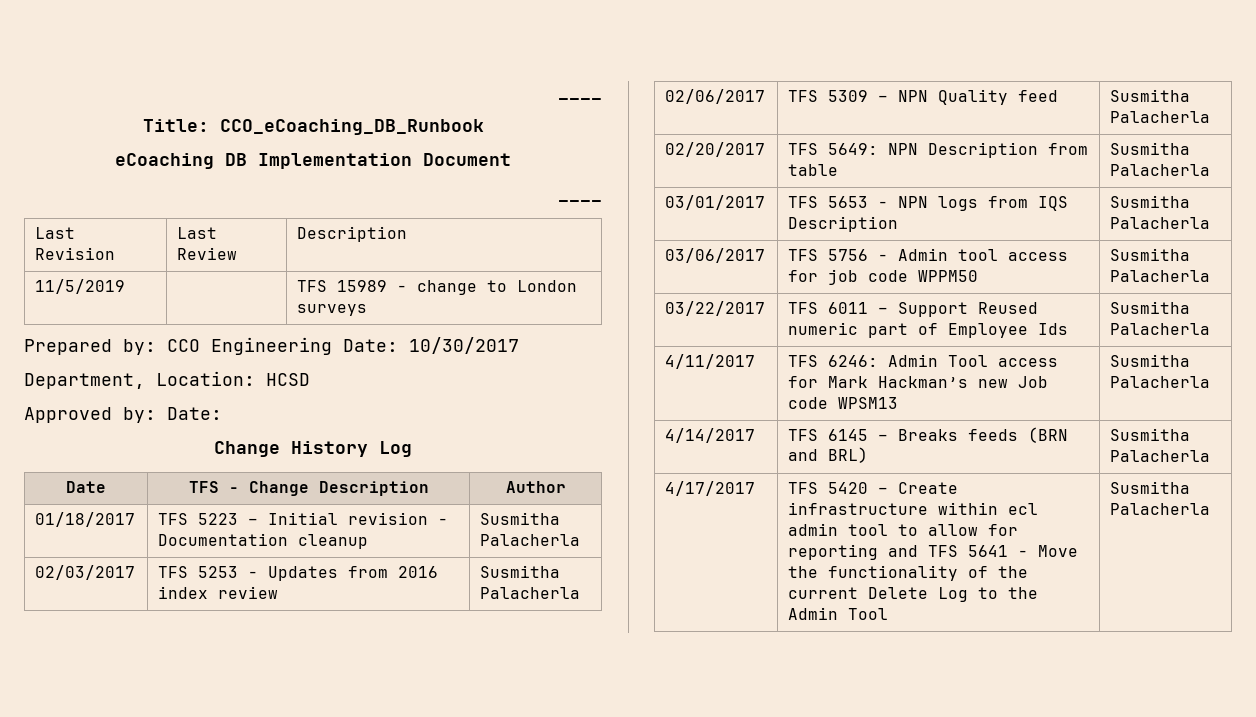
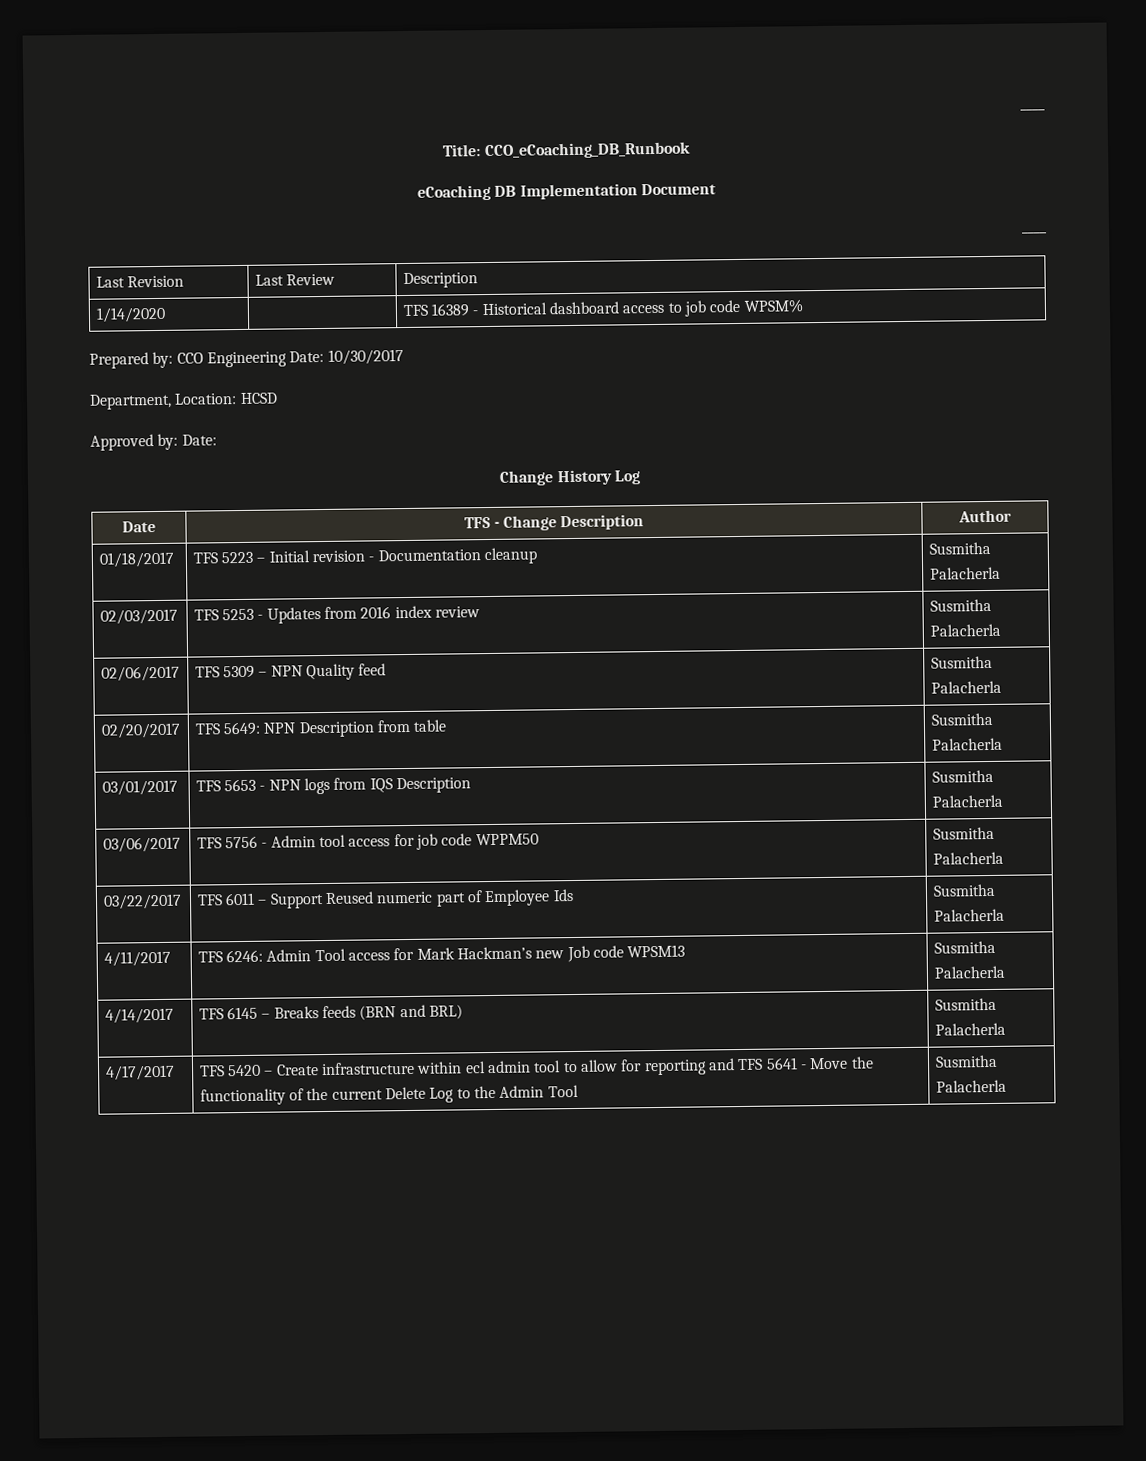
- 11/5/2019 | | TFS 15989 - change to London surveys
+ 1/14/2020 | | TFS 16389 - Historical dashboard access to job code WPSM%

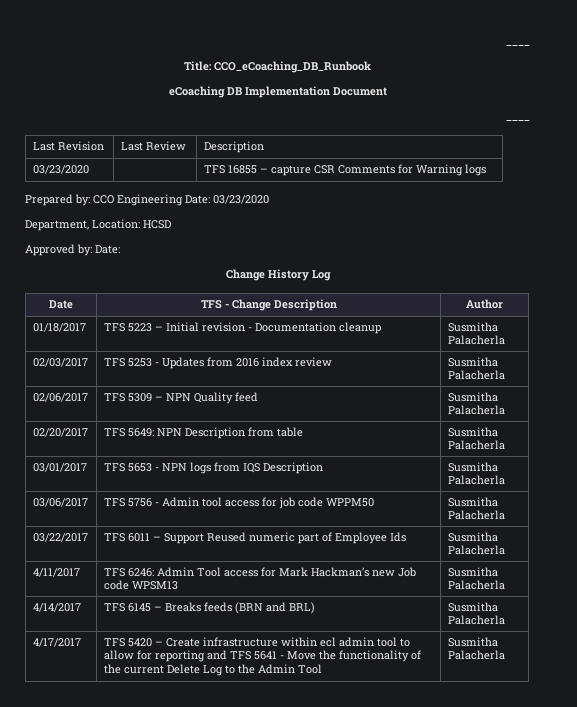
- 1/14/2020 | | TFS 16389 - Historical dashboard access to job code WPSM%
+ 03/23/2020 | | TFS 16855 – capture CSR Comments for Warning logs
- Prepared by: CCO Engineering Date: 10/30/2017
+ Prepared by: CCO Engineering Date: 03/23/2020

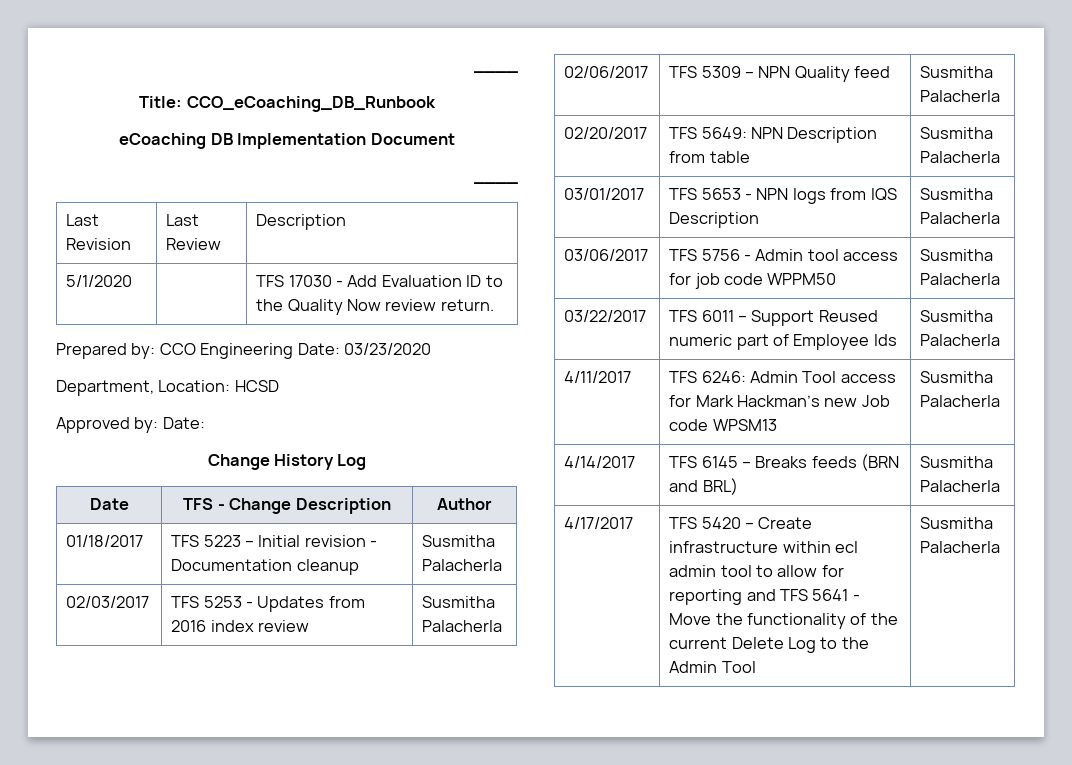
- 03/23/2020 | | TFS 16855 – capture CSR Comments for Warning logs
+ 5/1/2020 | | TFS 17030 - Add Evaluation ID to the Quality Now review return.

